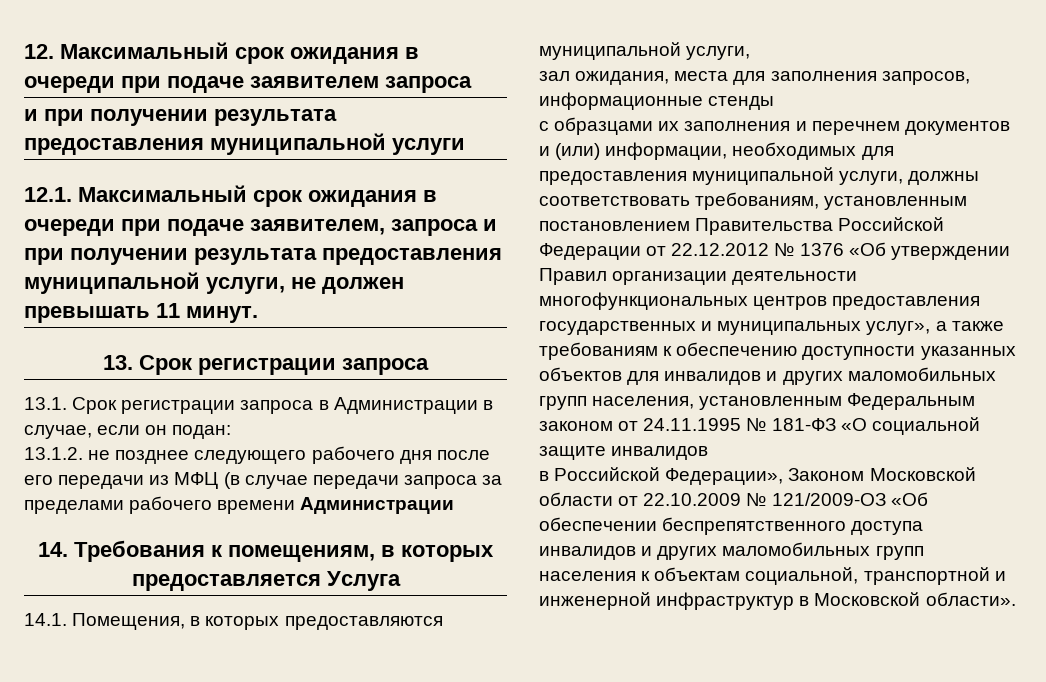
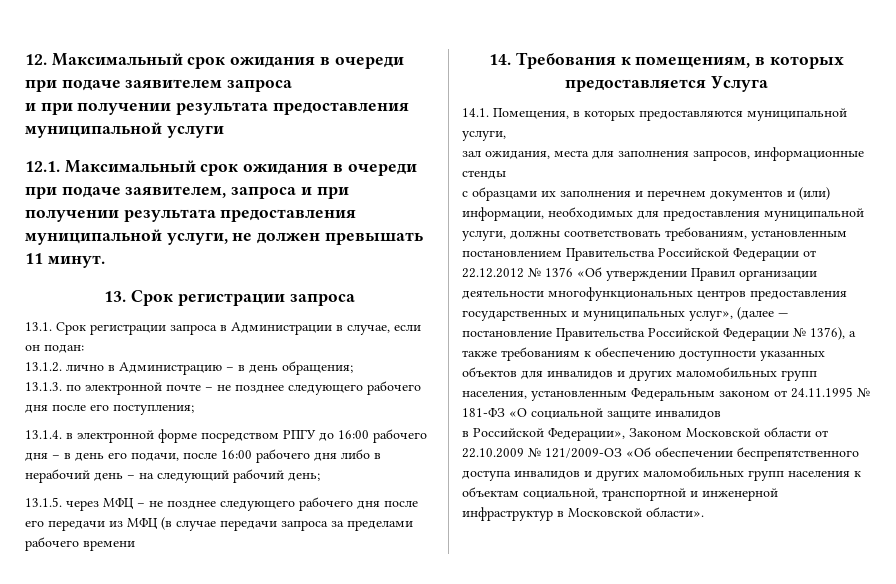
- 13.1.2. не позднее следующего рабочего дня после его передачи из МФЦ (в случае передачи запроса за пределами рабочего времени Администрации
+ 13.1.2. лично в Администрацию – в день обращения;
+ 13.1.3. по электронной почте – не позднее следующего рабочего дня после его поступления;
+ 13.1.4. в электронной форме посредством РПГУ до 16:00 рабочего дня – в день его подачи, после 16:00 рабочего дня либо в нерабочий день – на следующий рабочий день;
+ 13.1.5. через МФЦ – не позднее следующего рабочего дня после его передачи из МФЦ (в случае передачи запроса за пределами рабочего времени
- с образцами их заполнения и перечнем документов и (или) информации, необходимых для предоставления муниципальной услуги, должны соответствовать требованиям, установленным постановлением Правительства Российской Федерации от 22.12.2012 № 1376 «Об утверждении Правил организации деятельности многофункциональных центров предоставления государственных и муниципальных услуг», а также требованиям к обеспечению доступности указанных объектов для инвалидов и других маломобильных групп населения, установленным Федеральным законом от 24.11.1995 № 181-ФЗ «О социальной защите инвалидов
+ с образцами их заполнения и перечнем документов и (или) информации, необходимых для предоставления муниципальной услуги, должны соответствовать требованиям, установленным постановлением Правительства Российской Федерации от 22.12.2012 № 1376 «Об утверждении Правил организации деятельности многофункциональных центров предоставления государственных и муниципальных услуг», (далее — постановление Правительства Российской Федерации № 1376), а также требованиям к обеспечению доступности указанных объектов для инвалидов и других маломобильных групп населения, установленным Федеральным законом от 24.11.1995 № 181-ФЗ «О социальной защите инвалидов

